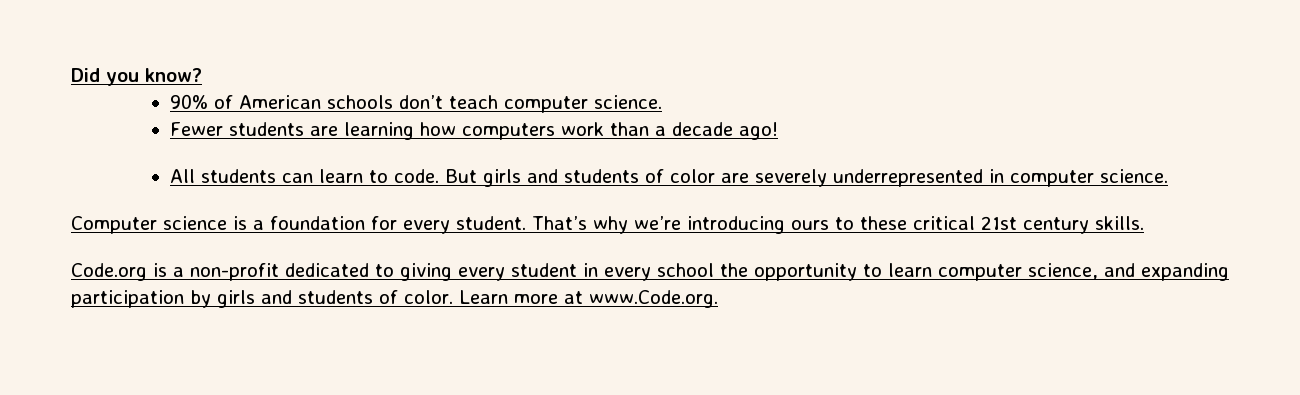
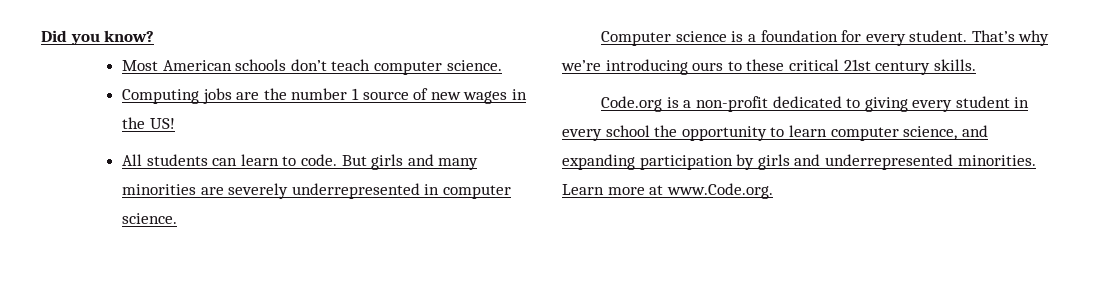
- 90% of American schools don’t teach computer science.
+ Most American schools don’t teach computer science.
- Fewer students are learning how computers work than a decade ago!
+ Computing jobs are the number 1 source of new wages in the US!
- But girls and students of color are severely underrepresented in computer science.
+ But girls and many minorities are severely underrepresented in computer science.
- Code.org is a non-profit dedicated to giving every student in every school the opportunity to learn computer science, and expanding participation by girls and students of color.
+ Code.org is a non-profit dedicated to giving every student in every school the opportunity to learn computer science, and expanding participation by girls and underrepresented minorities.

